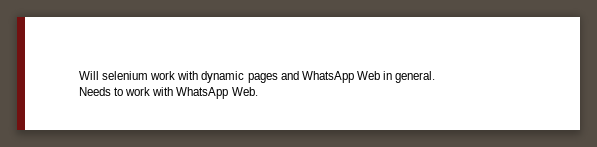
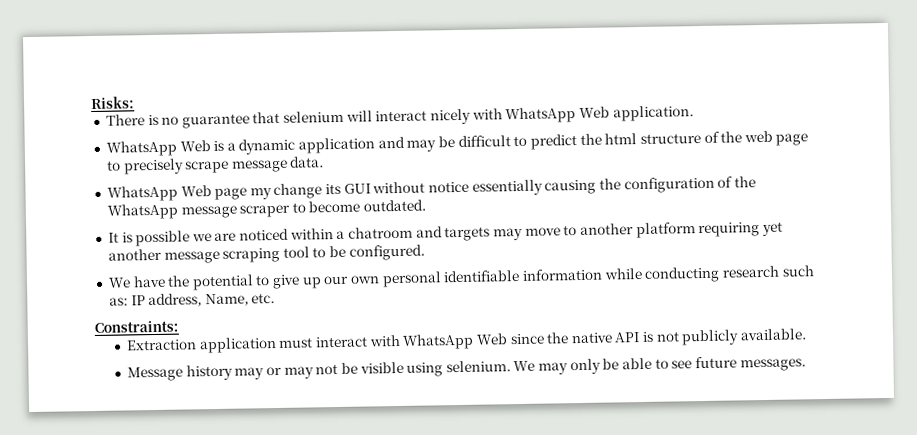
- Will selenium work with dynamic pages and WhatsApp Web in general.
- Needs to work with WhatsApp Web.
+ Risks:
+ There is no guarantee that selenium will interact nicely with WhatsApp Web application.
+ WhatsApp Web is a dynamic application and may be difficult to predict the html structure of the web page to precisely scrape message data.
+ WhatsApp Web page my change its GUI without notice essentially causing the configuration of the WhatsApp message scraper to become outdated.
+ It is possible we are noticed within a chatroom and targets may move to another platform requiring yet another message scraping tool to be configured.
+ We have the potential to give up our own personal identifiable information while conducting research such as: IP address, Name, etc.
+ Constraints:
+ Extraction application must interact with WhatsApp Web since the native API is not publicly available.
+ Message history may or may not be visible using selenium. We may only be able to see future messages.

